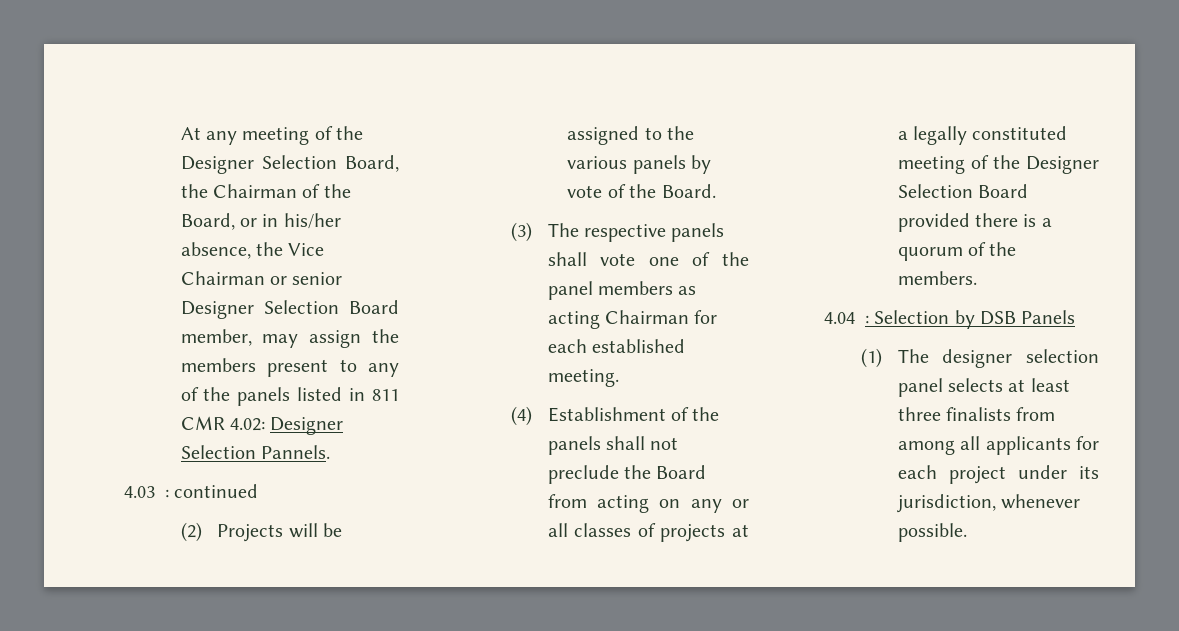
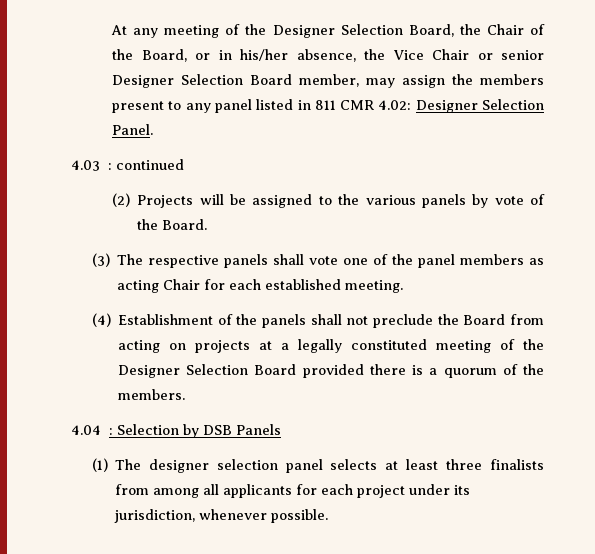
- At any meeting of the Designer Selection Board, the Chairman of the Board, or in his/her absence, the Vice Chairman or senior Designer Selection Board member, may assign the members present to any of the panels listed in 811 CMR 4.02: Designer Selection Pannels.
+ At any meeting of the Designer Selection Board, the Chair of the Board, or in his/her absence, the Vice Chair or senior Designer Selection Board member, may assign the members present to any panel listed in 811 CMR 4.02: Designer Selection Panel.
- (3) The respective panels shall vote one of the panel members as acting Chairman for each established meeting.
+ (3) The respective panels shall vote one of the panel members as acting Chair for each established meeting.
- (4) Establishment of the panels shall not preclude the Board from acting on any or all classes of projects at a legally constituted meeting of the Designer Selection Board provided there is a quorum of the members.
+ (4) Establishment of the panels shall not preclude the Board from acting on projects at a legally constituted meeting of the Designer Selection Board provided there is a quorum of the members.

